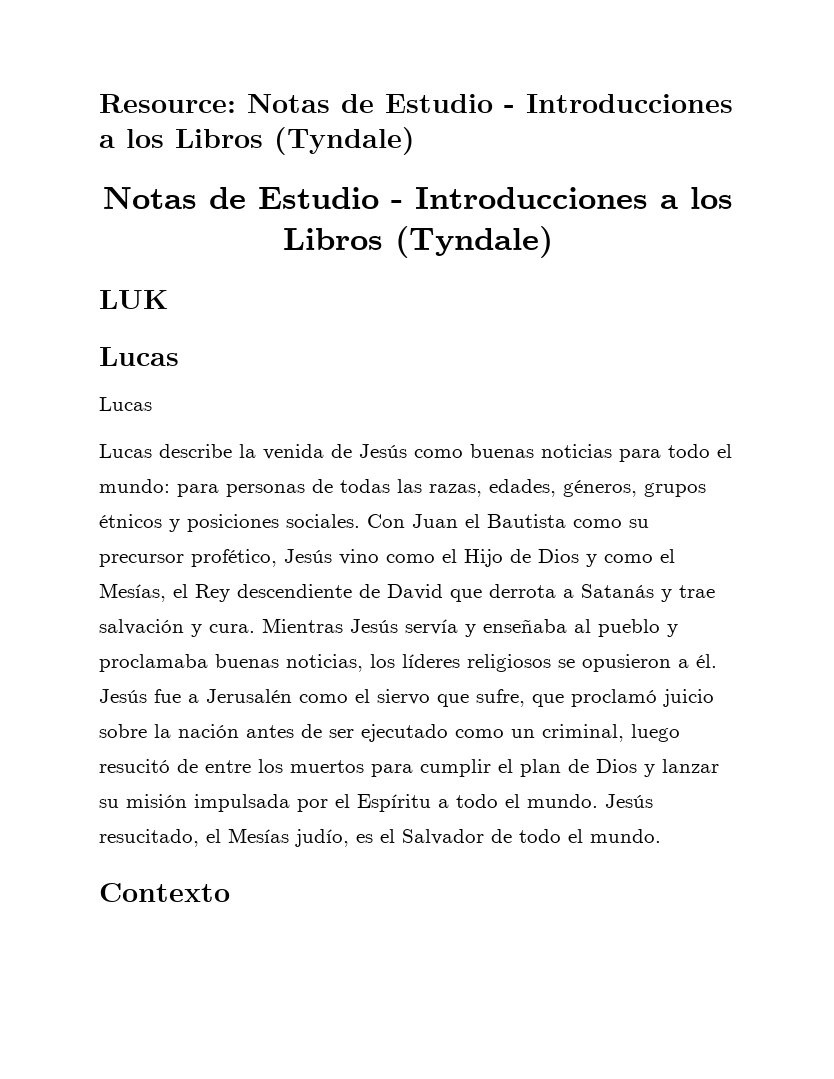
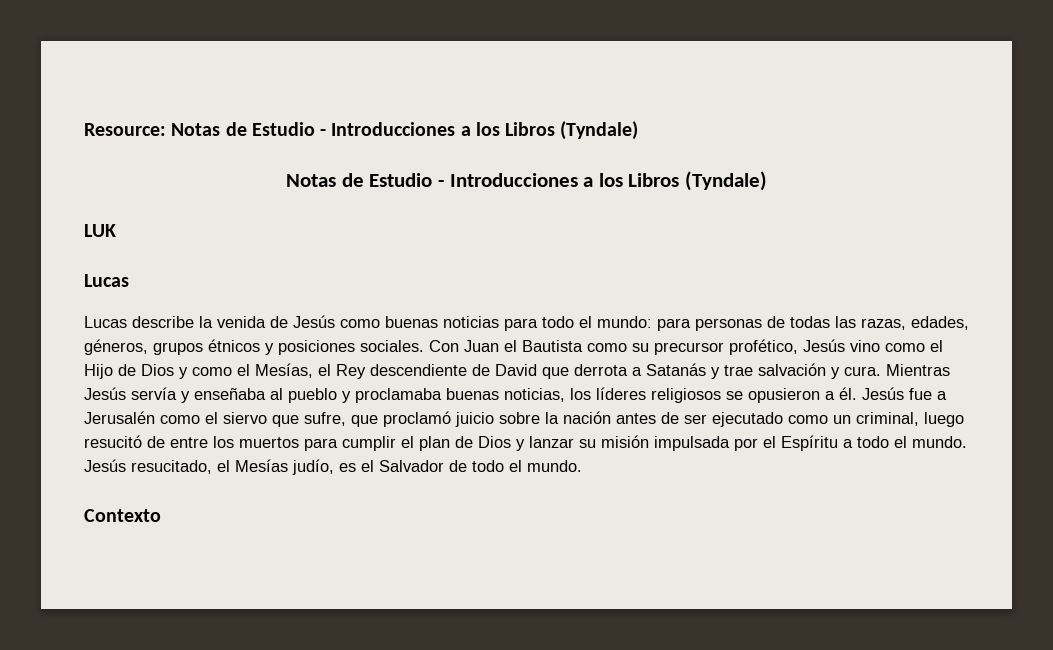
  LUK
- Lucas

